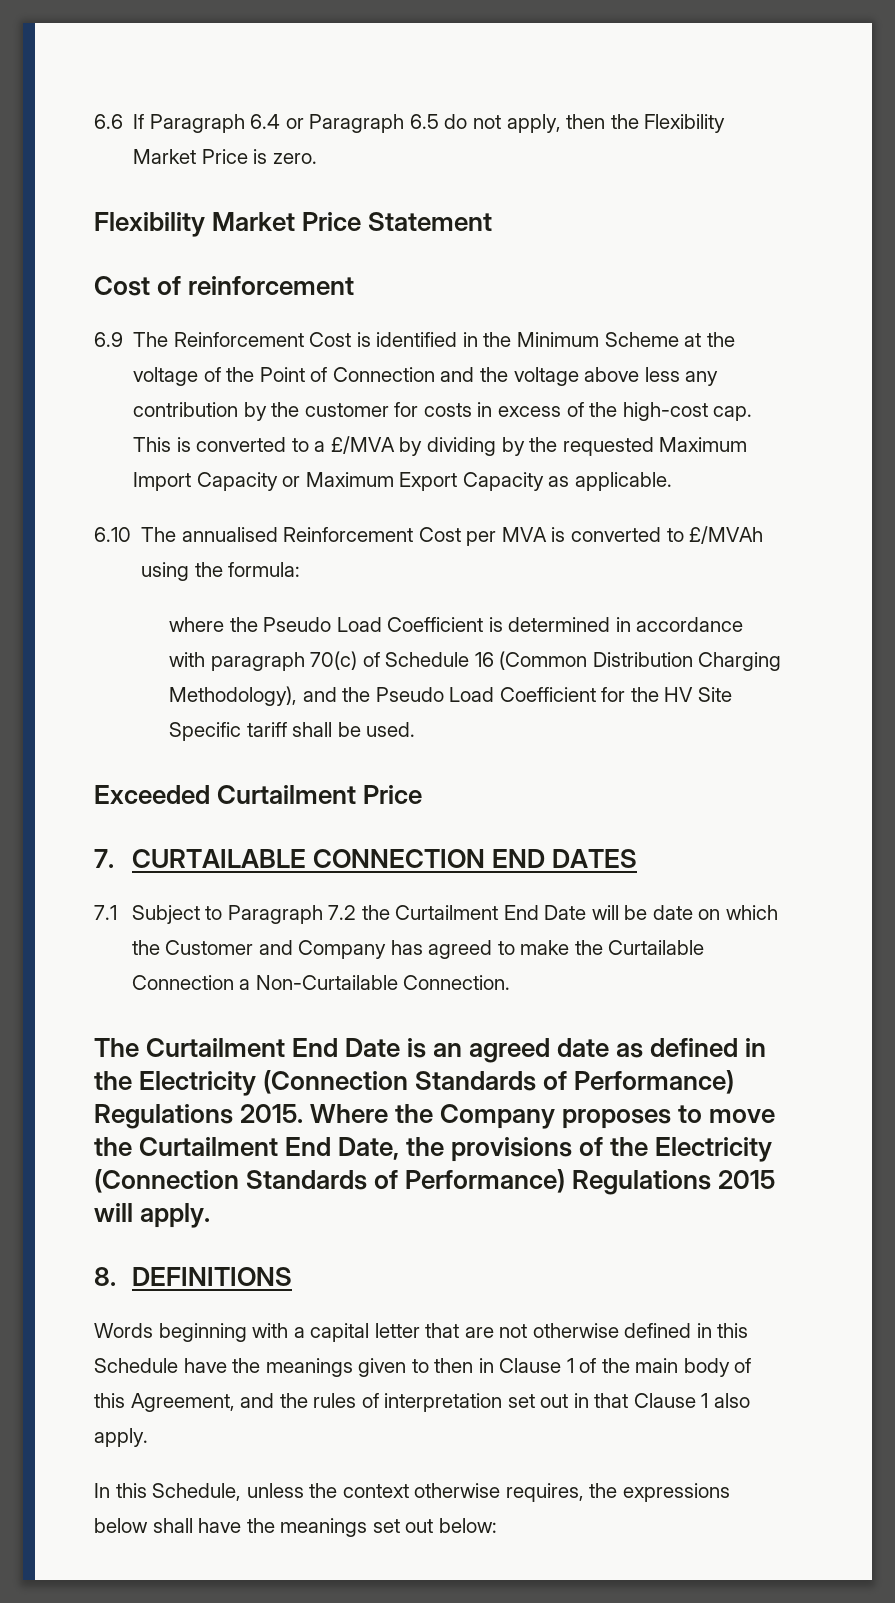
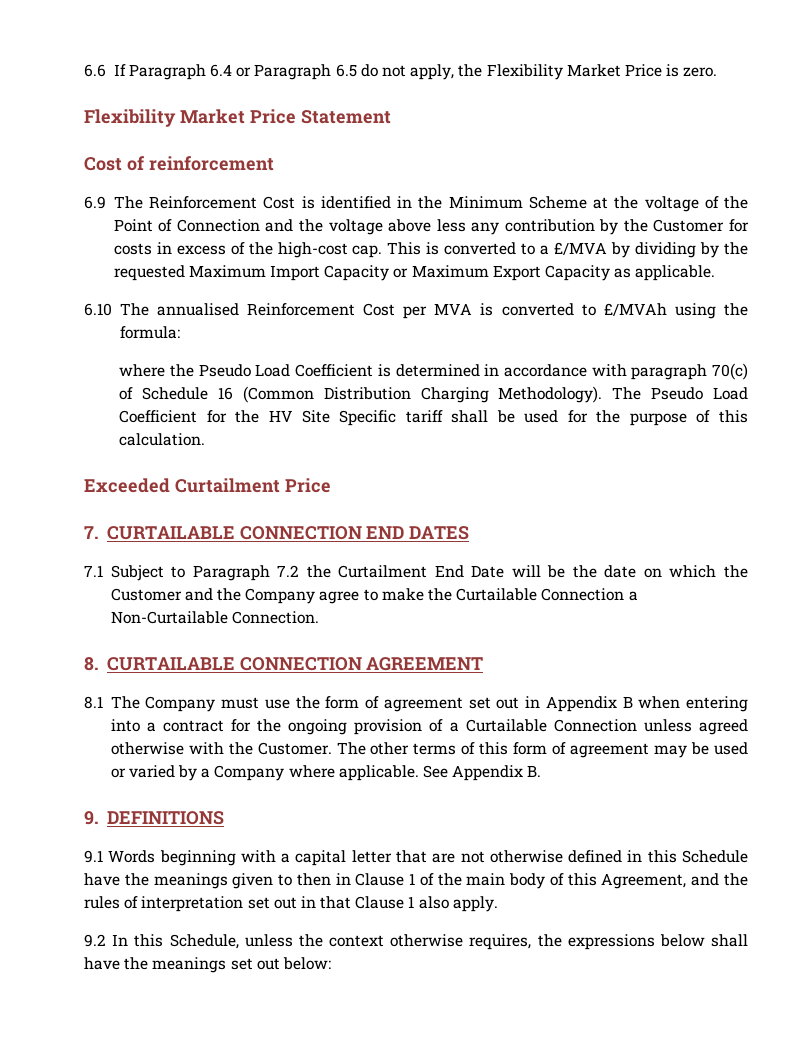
- 6.6 If Paragraph 6.4 or Paragraph 6.5 do not apply, then the Flexibility Market Price is zero.
+ 6.6 If Paragraph 6.4 or Paragraph 6.5 do not apply, the Flexibility Market Price is zero.
- 6.9 The Reinforcement Cost is identified in the Minimum Scheme at the voltage of the Point of Connection and the voltage above less any contribution by the customer for costs in excess of the high-cost cap.
+ 6.9 The Reinforcement Cost is identified in the Minimum Scheme at the voltage of the Point of Connection and the voltage above less any contribution by the Customer for costs in excess of the high-cost cap.
- where the Pseudo Load Coefficient is determined in accordance with paragraph 70(c) of Schedule 16 (Common Distribution Charging Methodology), and the Pseudo Load Coefficient for the HV Site Specific tariff shall be used.
+ where the Pseudo Load Coefficient is determined in accordance with paragraph 70(c) of Schedule 16 (Common Distribution Charging Methodology). The Pseudo Load Coefficient for the HV Site Specific tariff shall be used for the purpose of this calculation.
- 7.1 Subject to Paragraph 7.2 the Curtailment End Date will be date on which the Customer and Company has agreed to make the Curtailable Connection a Non-Curtailable Connection.
+ 7.1 Subject to Paragraph 7.2 the Curtailment End Date will be the date on which the Customer and the Company agree to make the Curtailable Connection a Non-Curtailable Connection.
- The Curtailment End Date is an agreed date as defined in the Electricity (Connection Standards of Performance) Regulations 2015. Where the Company proposes to move the Curtailment End Date, the provisions of the Electricity (Connection Standards of Performance) Regulations 2015 will apply.
- 8. DEFINITIONS
+ 8. CURTAILABLE CONNECTION AGREEMENT
+ 8.1 The Company must use the form of agreement set out in Appendix B when entering into a contract for the ongoing provision of a Curtailable Connection unless agreed otherwise with the Customer. The other terms of this form of agreement may be used or varied by a Company where applicable. See Appendix B.
+ 9. DEFINITIONS
- Words beginning with a capital letter that are not otherwise defined in this Schedule have the meanings given to then in Clause 1 of the main body of this Agreement, and the rules of interpretation set out in that Clause 1 also apply.
+ 9.1 Words beginning with a capital letter that are not otherwise defined in this Schedule have the meanings given to then in Clause 1 of the main body of this Agreement, and the rules of interpretation set out in that Clause 1 also apply.
- In this Schedule, unless the context otherwise requires, the expressions below shall have the meanings set out below:
+ 9.2 In this Schedule, unless the context otherwise requires, the expressions below shall have the meanings set out below:

